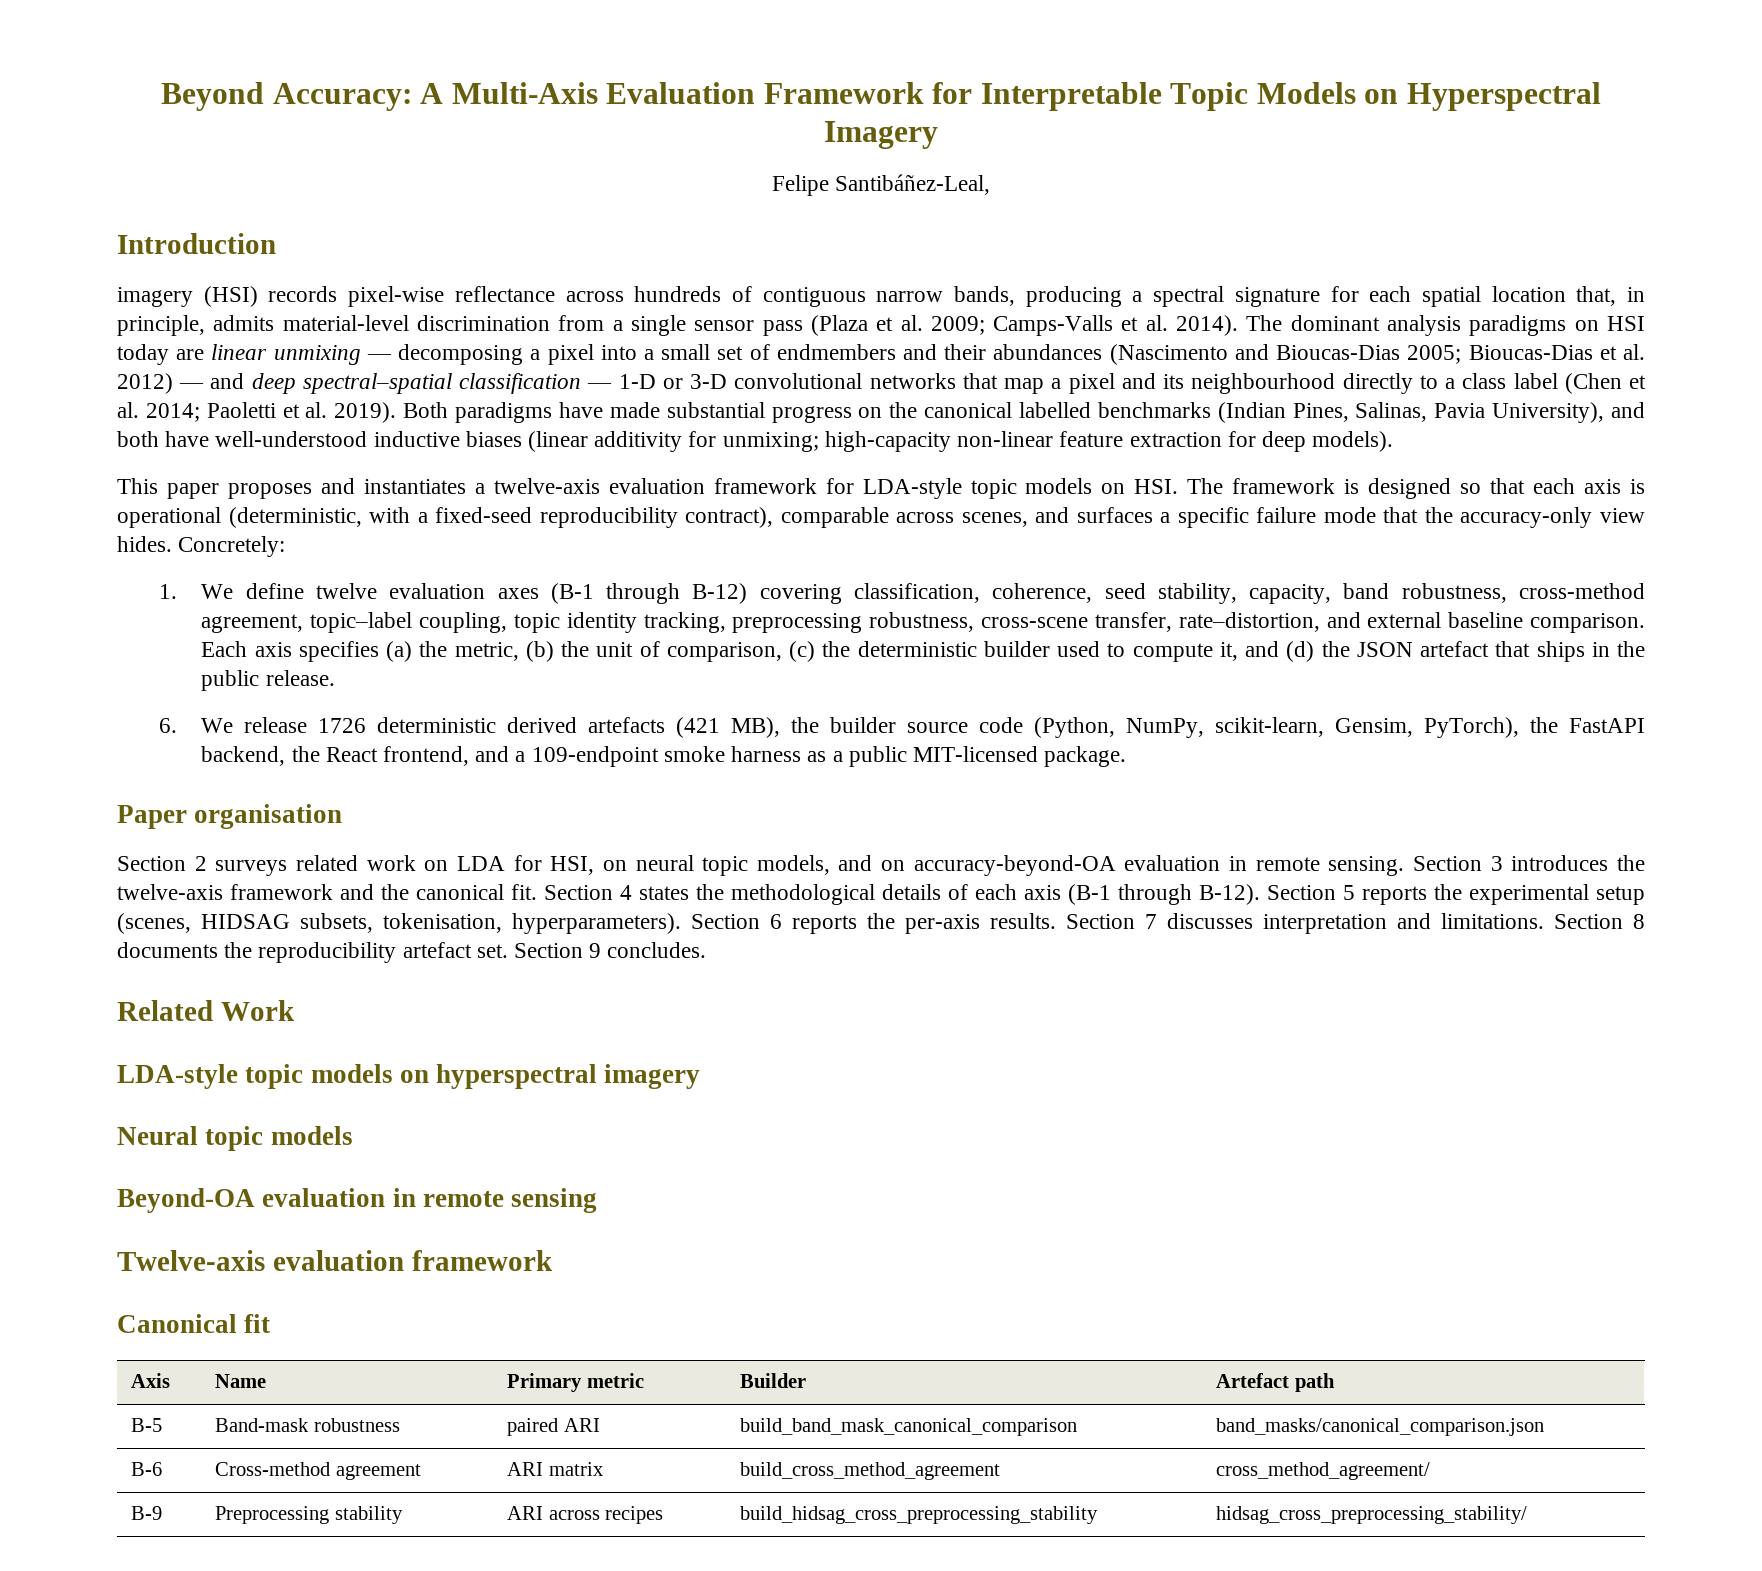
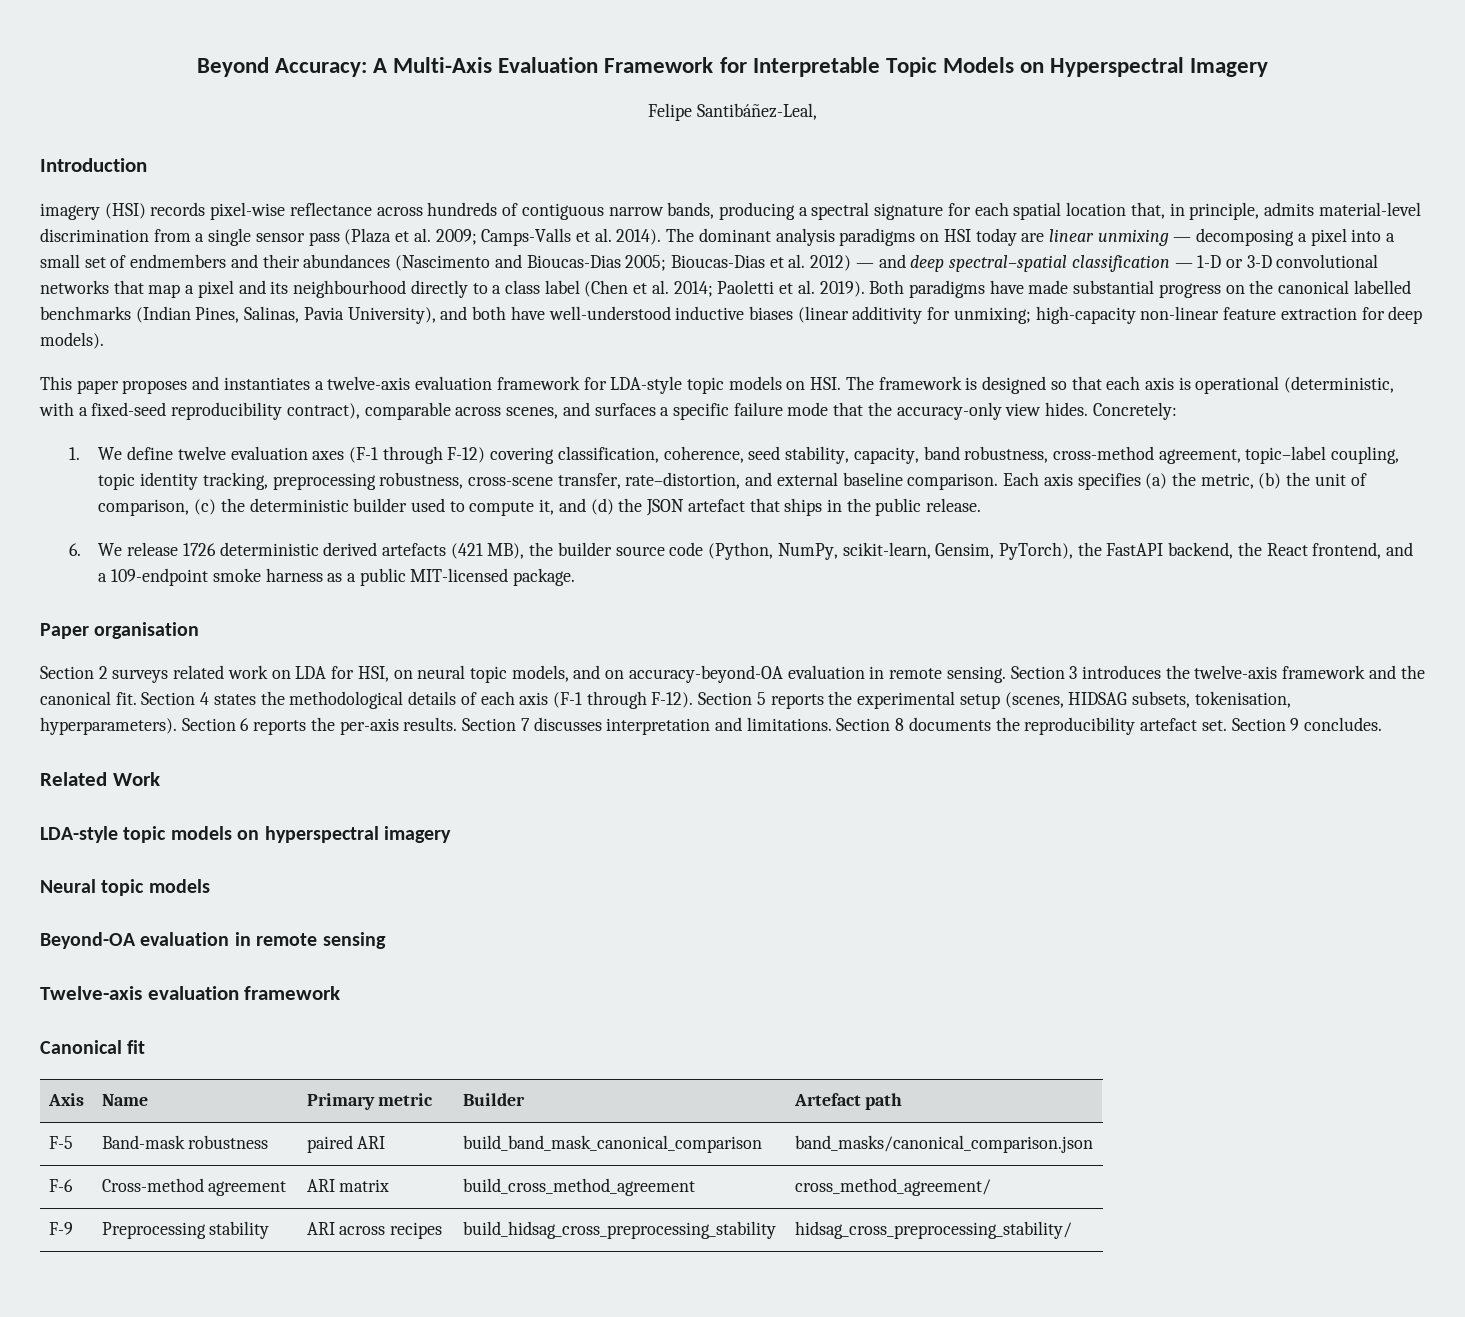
- 1. We define twelve evaluation axes (B-1 through B-12) covering classification, coherence, seed stability, capacity, band robustness, cross-method agreement, topic–label coupling, topic identity tracking, preprocessing robustness, cross-scene transfer, rate–distortion, and external baseline comparison.
+ 1. We define twelve evaluation axes (F-1 through F-12) covering classification, coherence, seed stability, capacity, band robustness, cross-method agreement, topic–label coupling, topic identity tracking, preprocessing robustness, cross-scene transfer, rate–distortion, and external baseline comparison.
- Section 4 states the methodological details of each axis (B-1 through B-12).
+ Section 4 states the methodological details of each axis (F-1 through F-12).
- B-5 | Band-mask robustness | paired ARI | build_band_mask_canonical_comparison | band_masks/canonical_comparison.json
+ F-5 | Band-mask robustness | paired ARI | build_band_mask_canonical_comparison | band_masks/canonical_comparison.json
- B-6 | Cross-method agreement | ARI matrix | build_cross_method_agreement | cross_method_agreement/
+ F-6 | Cross-method agreement | ARI matrix | build_cross_method_agreement | cross_method_agreement/
- B-9 | Preprocessing stability | ARI across recipes | build_hidsag_cross_preprocessing_stability | hidsag_cross_preprocessing_stability/
+ F-9 | Preprocessing stability | ARI across recipes | build_hidsag_cross_preprocessing_stability | hidsag_cross_preprocessing_stability/

